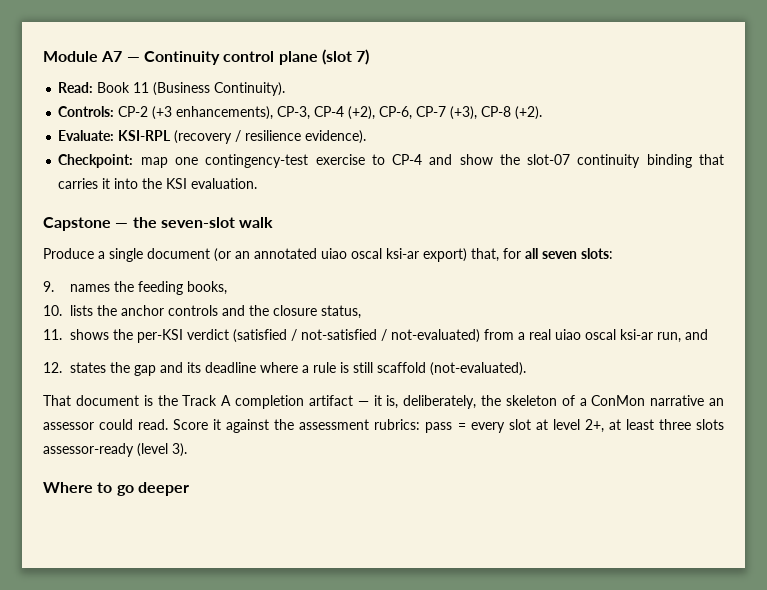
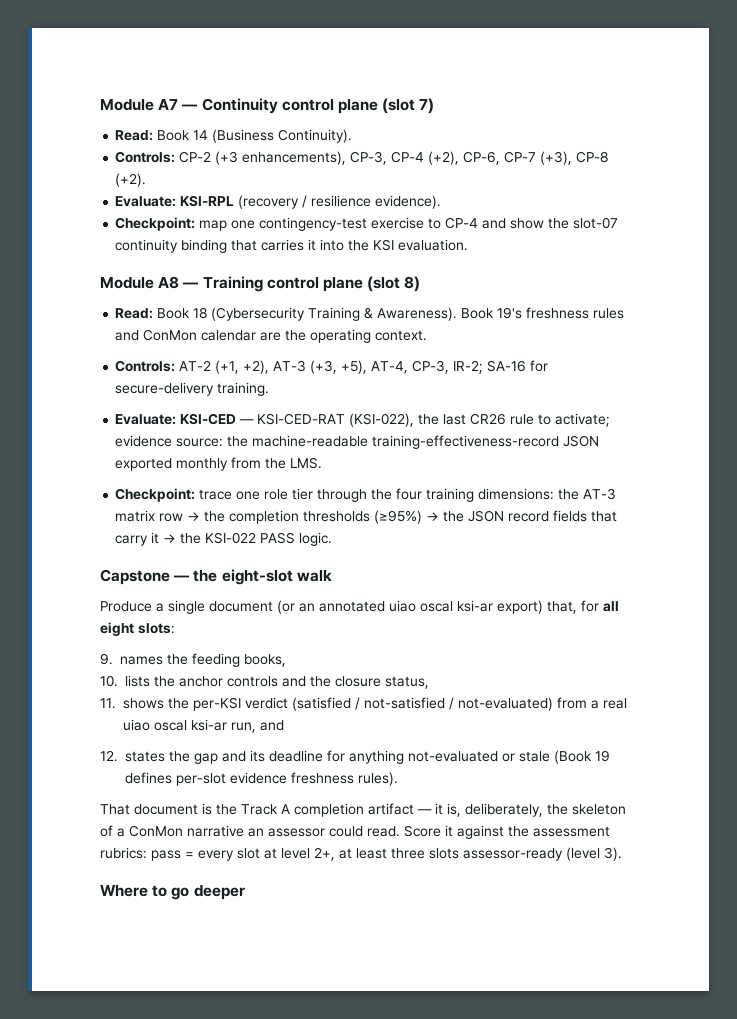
- Read: Book 11 (Business Continuity).
+ Read: Book 14 (Business Continuity).
+ Module A8 — Training control plane (slot 8)
+ Read: Book 18 (Cybersecurity Training & Awareness). Book 19's freshness rules and ConMon calendar are the operating context.
+ Controls: AT-2 (+1, +2), AT-3 (+3, +5), AT-4, CP-3, IR-2; SA-16 for secure-delivery training.
+ Evaluate: KSI-CED — KSI-CED-RAT (KSI-022), the last CR26 rule to activate; evidence source: the machine-readable training-effectiveness-record JSON exported monthly from the LMS.
+ Checkpoint: trace one role tier through the four training dimensions: the AT-3 matrix row → the completion thresholds (≥95%) → the JSON record fields that carry it → the KSI-022 PASS logic.
- Capstone — the seven-slot walk
+ Capstone — the eight-slot walk
- Produce a single document (or an annotated uiao oscal ksi-ar export) that, for all seven slots:
+ Produce a single document (or an annotated uiao oscal ksi-ar export) that, for all eight slots:
- 12. states the gap and its deadline where a rule is still scaffold (not-evaluated).
+ 12. states the gap and its deadline for anything not-evaluated or stale (Book 19 defines per-slot evidence freshness rules).

